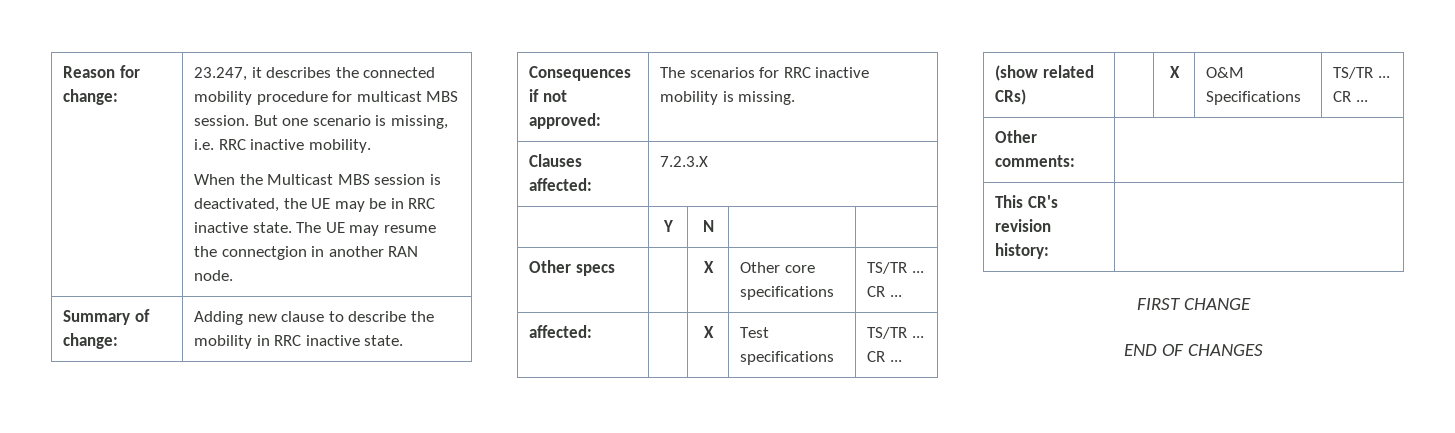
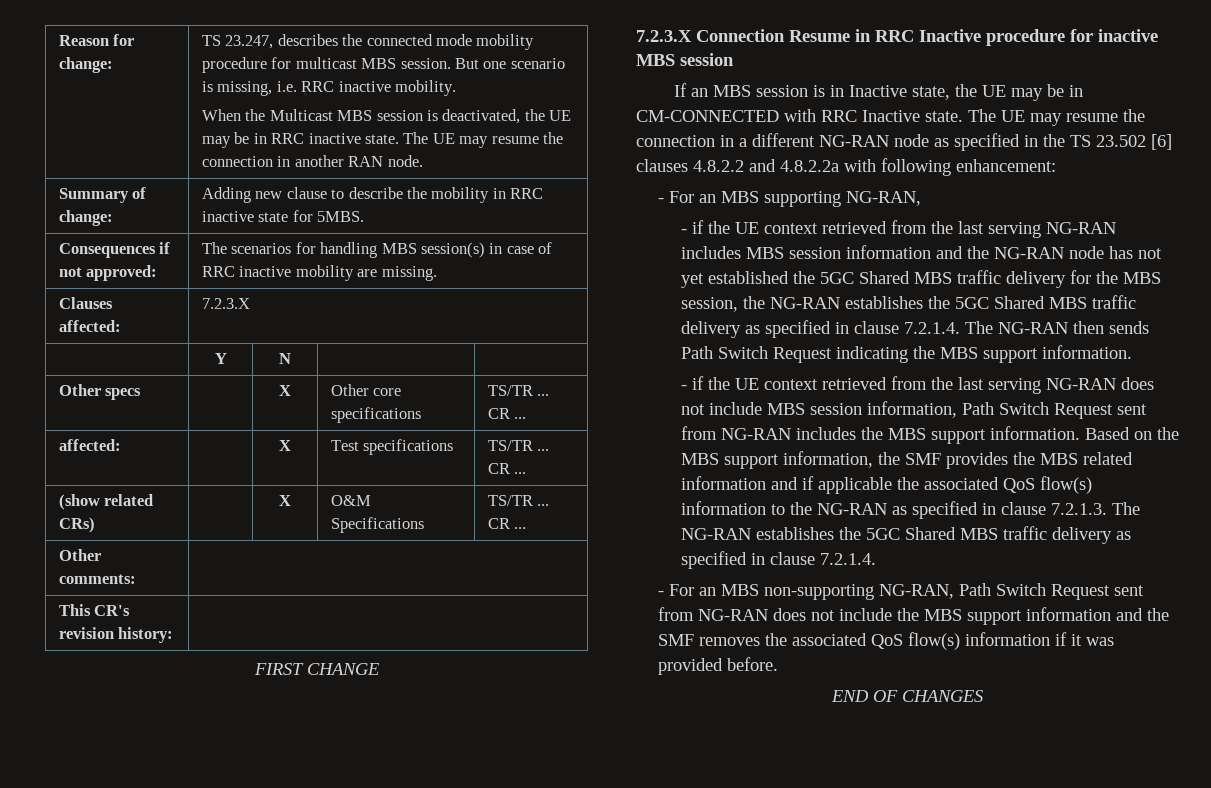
- 23.247, it describes the connected mobility procedure for multicast MBS session.
+ TS 23.247, describes the connected mode mobility procedure for multicast MBS session.
- The UE may resume the connectgion in another RAN node.
+ The UE may resume the connection in another RAN node.
- Summary of change: | Adding new clause to describe the mobility in RRC inactive state.
+ Summary of change: | Adding new clause to describe the mobility in RRC inactive state for 5MBS.
- Consequences if not approved: | The scenarios for RRC inactive mobility is missing.
+ Consequences if not approved: | The scenarios for handling MBS session(s) in case of RRC inactive mobility are missing.
+ 7.2.3.X Connection Resume in RRC Inactive procedure for inactive MBS session
+ If an MBS session is in Inactive state, the UE may be in CM-CONNECTED with RRC Inactive state. The UE may resume the connection in a different NG-RAN node as specified in the TS 23.502 [6] clauses 4.8.2.2 and 4.8.2.2a with following enhancement:
+ - For an MBS supporting NG-RAN,
+ - if the UE context retrieved from the last serving NG-RAN includes MBS session information and the NG-RAN node has not yet established the 5GC Shared MBS traffic delivery for the MBS session, the NG-RAN establishes the 5GC Shared MBS traffic delivery as specified in clause 7.2.1.4. The NG-RAN then sends Path Switch Request indicating the MBS support information.
+ - if the UE context retrieved from the last serving NG-RAN does not include MBS session information, Path Switch Request sent from NG-RAN includes the MBS support information. Based on the MBS support information, the SMF provides the MBS related information and if applicable the associated QoS flow(s) information to the NG-RAN as specified in clause 7.2.1.3. The NG-RAN establishes the 5GC Shared MBS traffic delivery as specified in clause 7.2.1.4.
+ - For an MBS non-supporting NG-RAN, Path Switch Request sent from NG-RAN does not include the MBS support information and the SMF removes the associated QoS flow(s) information if it was provided before.

